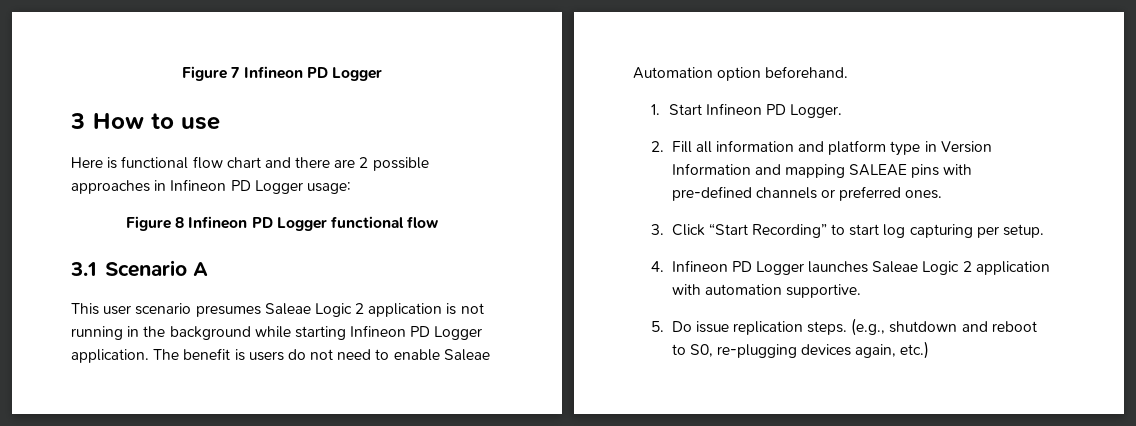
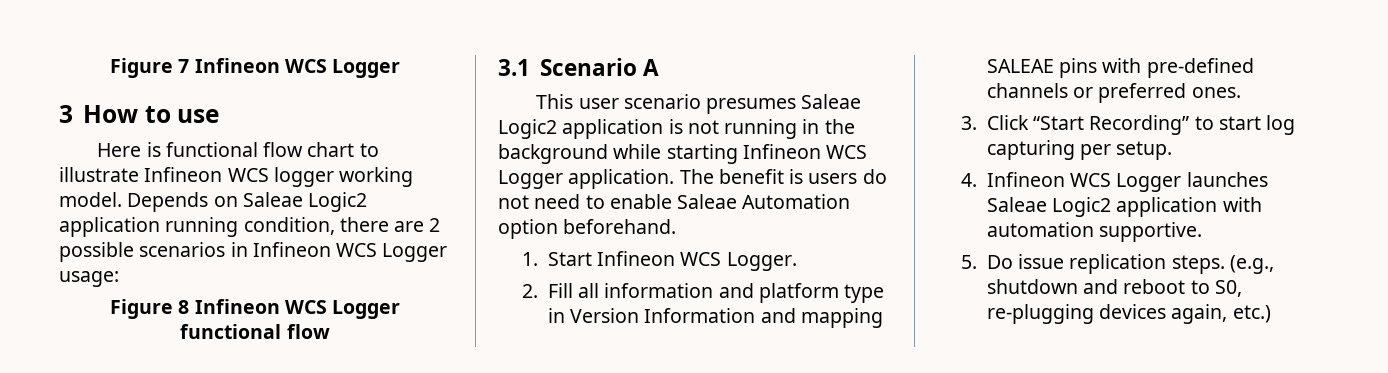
- Figure 7 Infineon PD Logger
+ Figure 7 Infineon WCS Logger
- Here is functional flow chart and there are 2 possible approaches in Infineon PD Logger usage:
+ Here is functional flow chart to illustrate Infineon WCS logger working model. Depends on Saleae Logic2 application running condition, there are 2 possible scenarios in Infineon WCS Logger usage:
- Figure 8 Infineon PD Logger functional flow
+ Figure 8 Infineon WCS Logger functional flow
- This user scenario presumes Saleae Logic 2 application is not running in the background while starting Infineon PD Logger application.
+ This user scenario presumes Saleae Logic2 application is not running in the background while starting Infineon WCS Logger application.
- 1. Start Infineon PD Logger.
+ 1. Start Infineon WCS Logger.
- 4. Infineon PD Logger launches Saleae Logic 2 application with automation supportive.
+ 4. Infineon WCS Logger launches Saleae Logic2 application with automation supportive.

